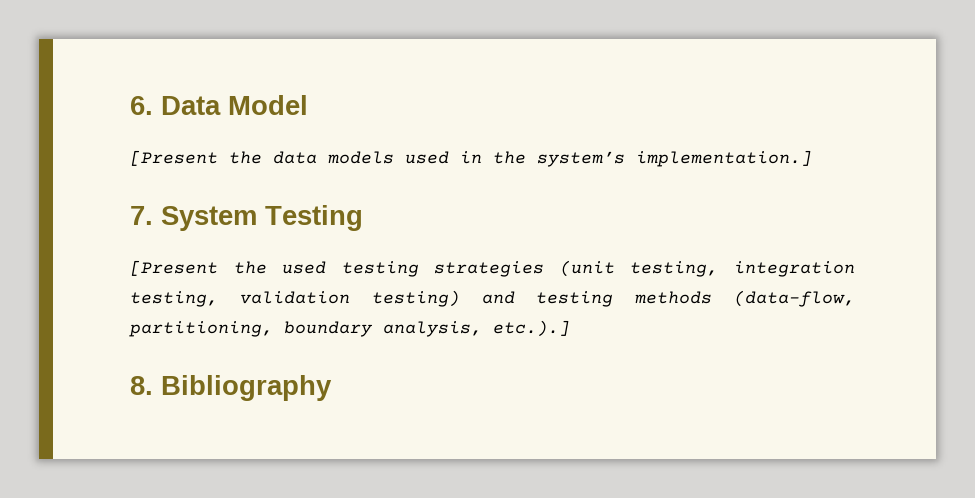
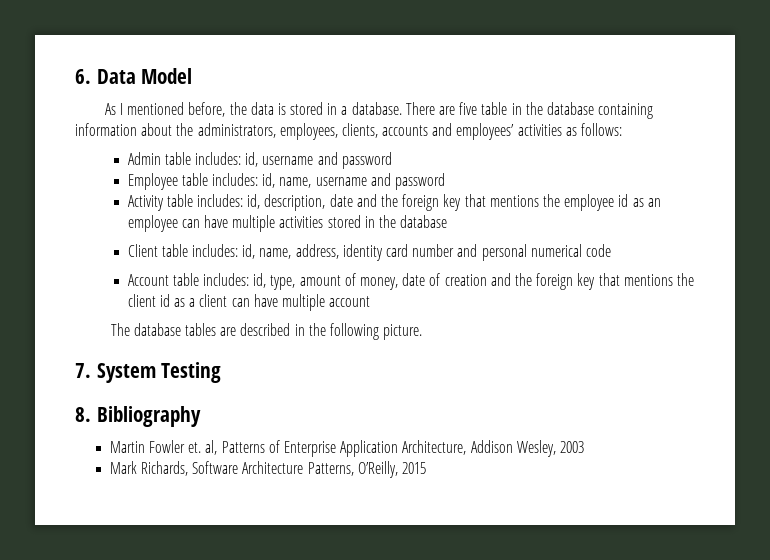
- [Present the data models used in the system’s implementation.]
+ As I mentioned before, the data is stored in a database. There are five table in the database containing information about the administrators, employees, clients, accounts and employees’ activities as follows:
+ Admin table includes: id, username and password
+ Employee table includes: id, name, username and password
+ Activity table includes: id, description, date and the foreign key that mentions the employee id as an employee can have multiple activities stored in the database
+ Client table includes: id, name, address, identity card number and personal numerical code
+ Account table includes: id, type, amount of money, date of creation and the foreign key that mentions the client id as a client can have multiple account
+ The database tables are described in the following picture.
  7. System Testing
- [Present the used testing strategies (unit testing, integration testing, validation testing) and testing methods (data-flow, partitioning, boundary analysis, etc.).]
  8. Bibliography
+ Martin Fowler et. al, Patterns of Enterprise Application Architecture, Addison Wesley, 2003
+ Mark Richards, Software Architecture Patterns, O’Reilly, 2015

